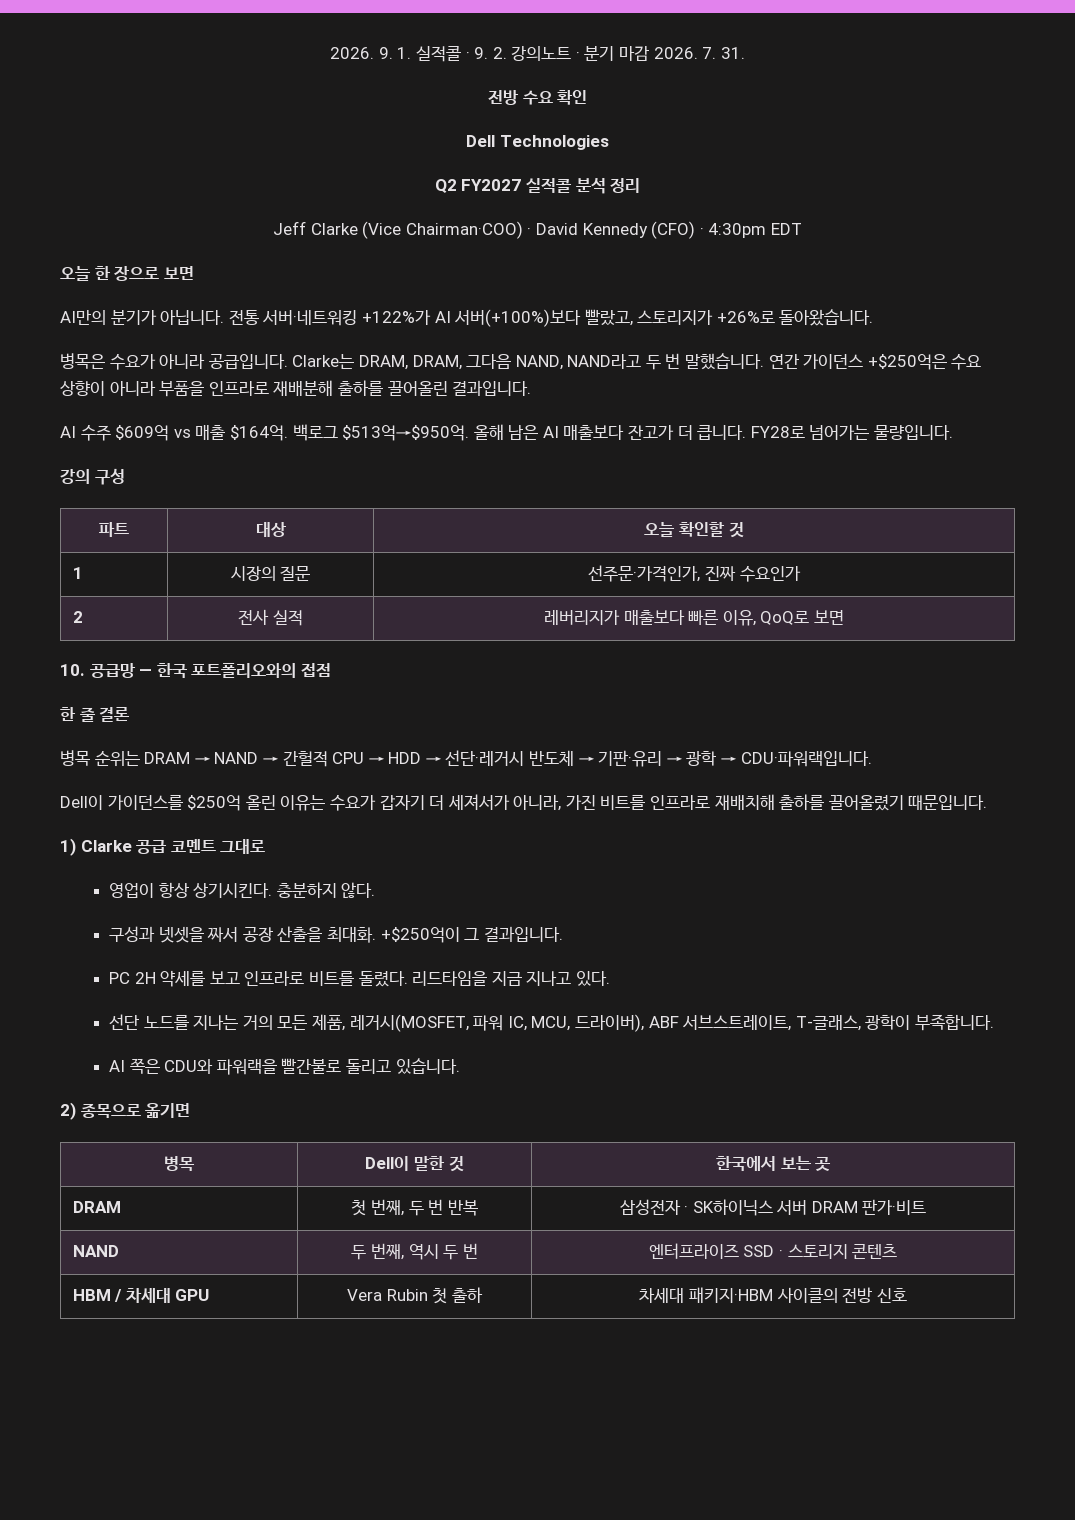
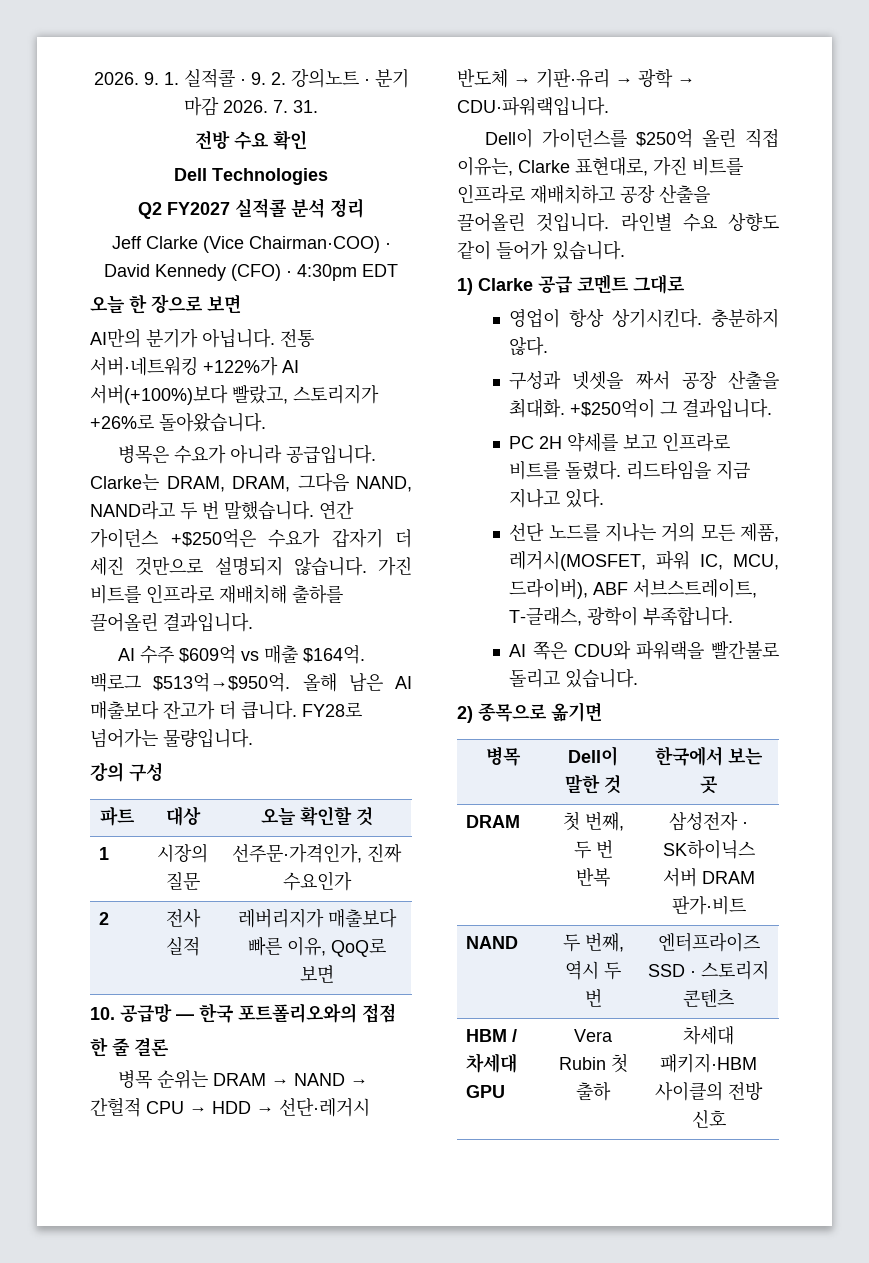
- 연간 가이던스 +$250억은 수요 상향이 아니라 부품을 인프라로 재배분해 출하를 끌어올린 결과입니다.
+ 연간 가이던스 +$250억은 수요가 갑자기 더 세진 것만으로 설명되지 않습니다. 가진 비트를 인프라로 재배치해 출하를 끌어올린 결과입니다.
- Dell이 가이던스를 $250억 올린 이유는 수요가 갑자기 더 세져서가 아니라, 가진 비트를 인프라로 재배치해 출하를 끌어올렸기 때문입니다.
+ Dell이 가이던스를 $250억 올린 직접 이유는, Clarke 표현대로, 가진 비트를 인프라로 재배치하고 공장 산출을 끌어올린 것입니다. 라인별 수요 상향도 같이 들어가 있습니다.

